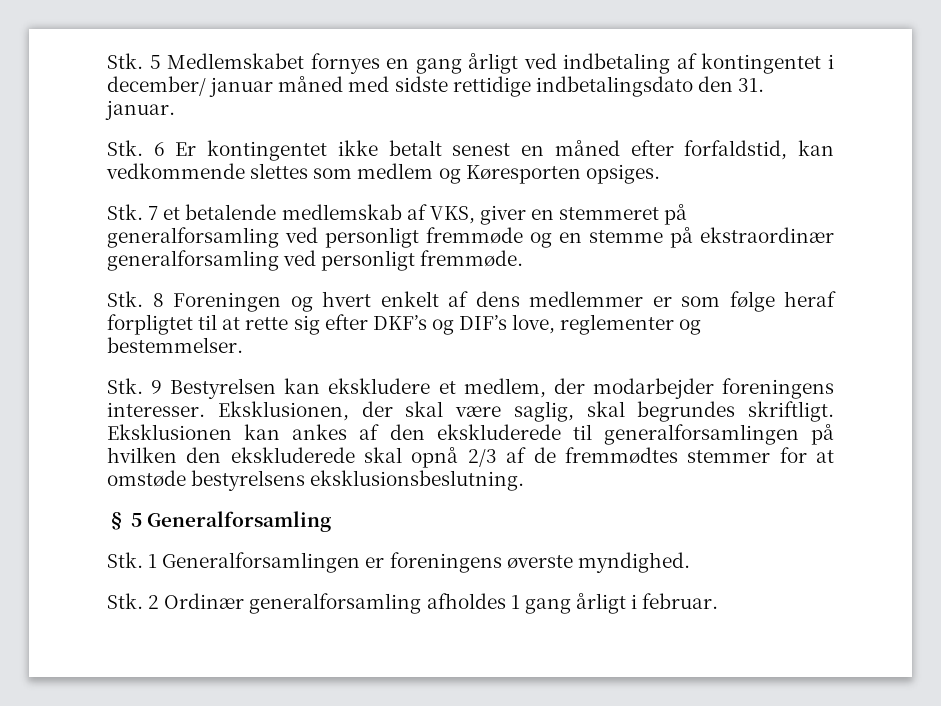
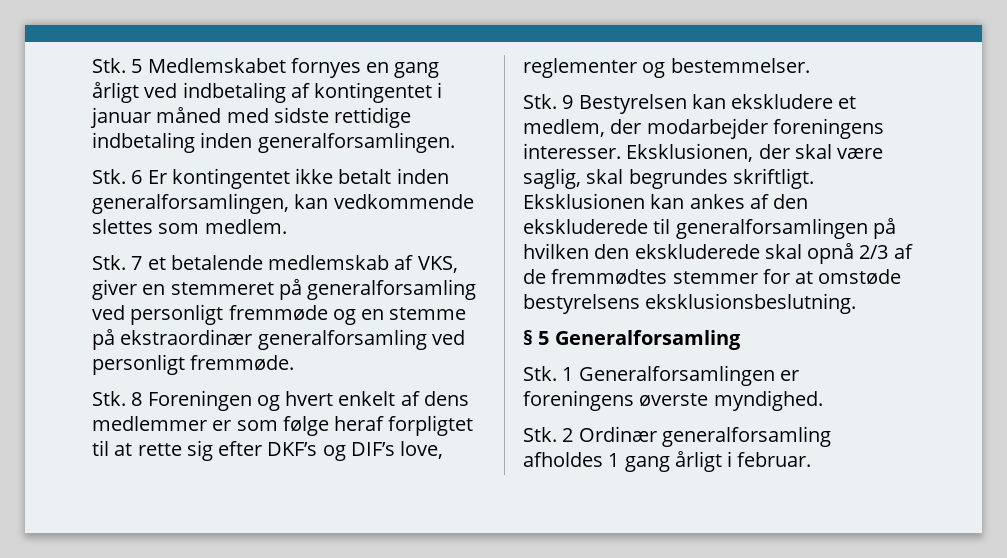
- Stk. 5 Medlemskabet fornyes en gang årligt ved indbetaling af kontingentet i december/ januar måned med sidste rettidige indbetalingsdato den 31. januar.
+ Stk. 5 Medlemskabet fornyes en gang årligt ved indbetaling af kontingentet i januar måned med sidste rettidige indbetaling inden generalforsamlingen.
- Stk. 6 Er kontingentet ikke betalt senest en måned efter forfaldstid, kan vedkommende slettes som medlem og Køresporten opsiges.
+ Stk. 6 Er kontingentet ikke betalt inden generalforsamlingen, kan vedkommende slettes som medlem.

